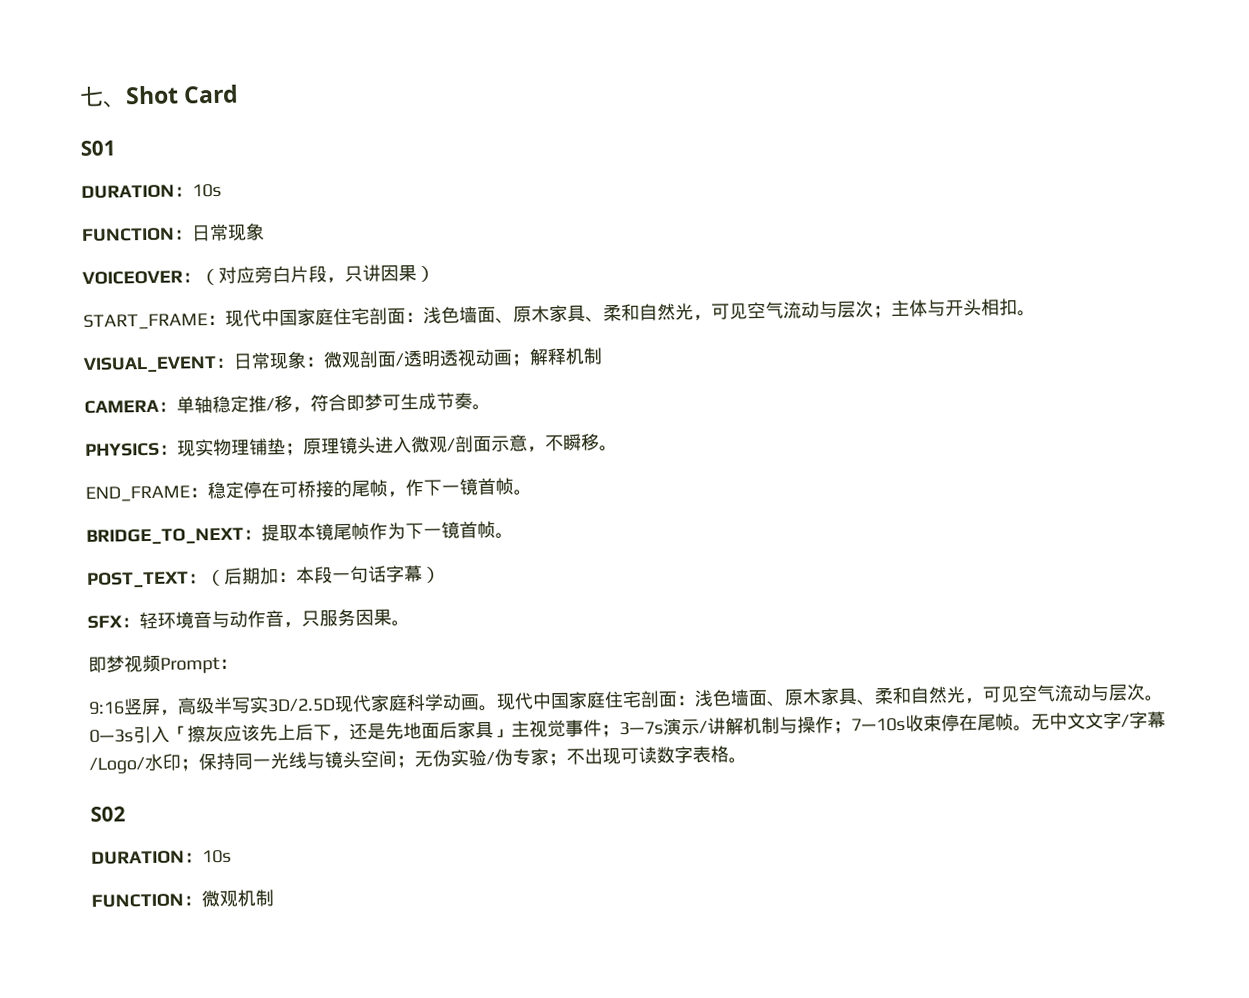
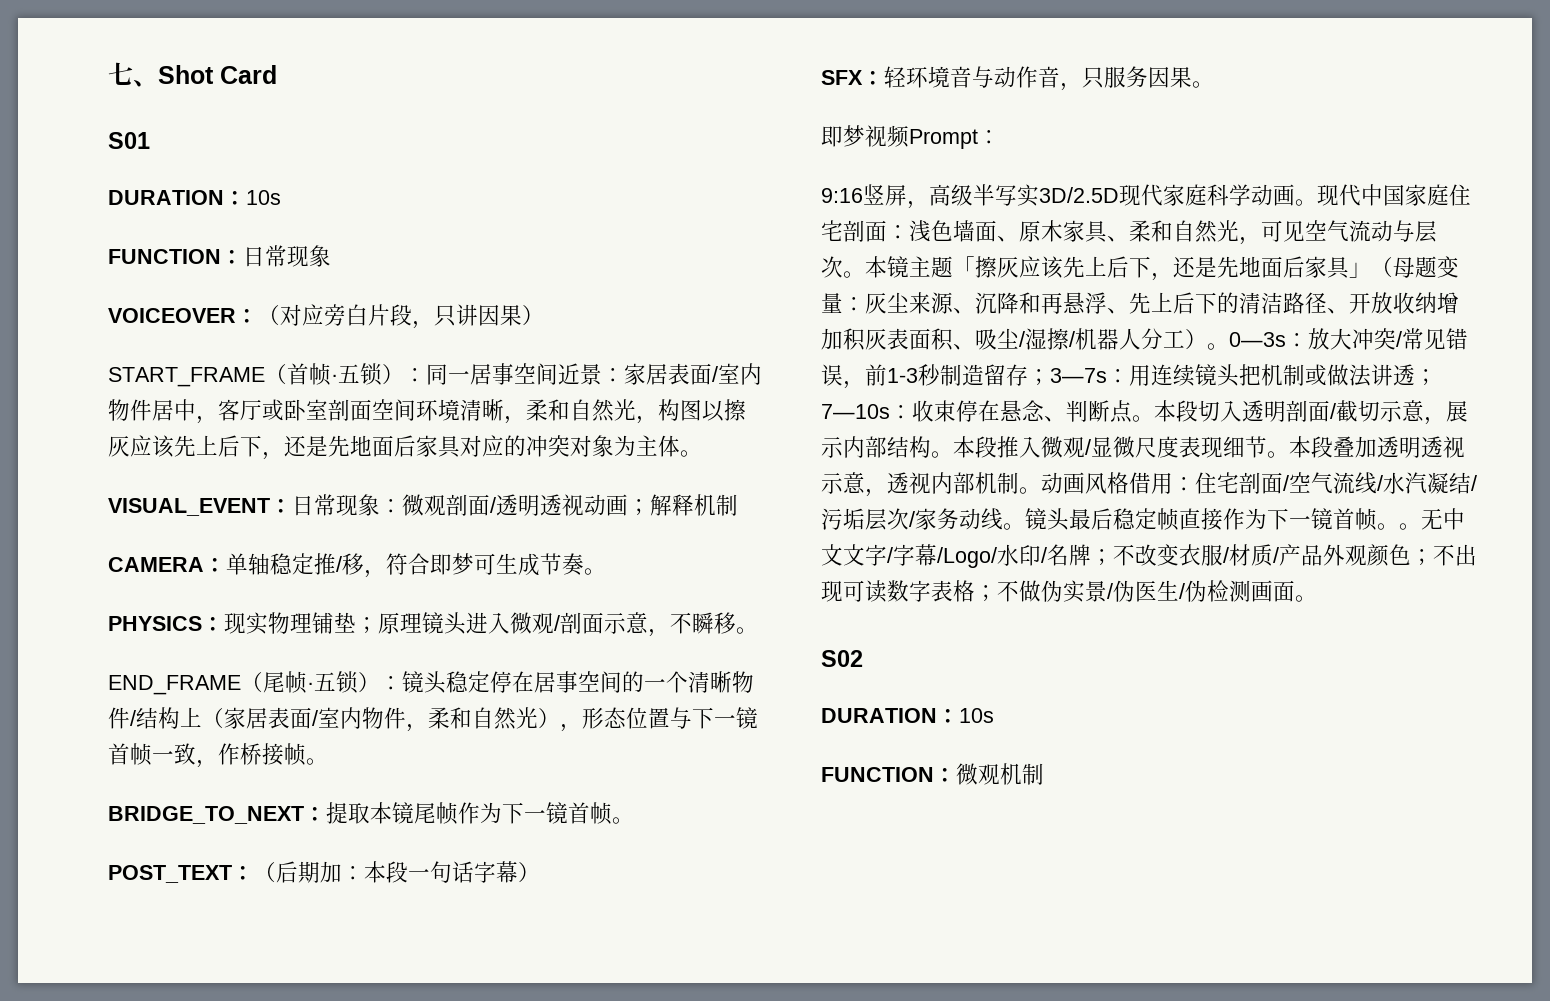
- START_FRAME：现代中国家庭住宅剖面：浅色墙面、原木家具、柔和自然光，可见空气流动与层次；主体与开头相扣。
+ START_FRAME（首帧·五锁）：同一居事空间近景：家居表面/室内物件居中，客厅或卧室剖面空间环境清晰，柔和自然光，构图以擦灰应该先上后下，还是先地面后家具对应的冲突对象为主体。
- END_FRAME：稳定停在可桥接的尾帧，作下一镜首帧。
+ END_FRAME（尾帧·五锁）：镜头稳定停在居事空间的一个清晰物件/结构上（家居表面/室内物件，柔和自然光），形态位置与下一镜首帧一致，作桥接帧。
- 0—3s引入「擦灰应该先上后下，还是先地面后家具」主视觉事件；3—7s演示/讲解机制与操作；7—10s收束停在尾帧。
+ 本镜主题「擦灰应该先上后下，还是先地面后家具」（母题变量：灰尘来源、沉降和再悬浮、先上后下的清洁路径、开放收纳增加积灰表面积、吸尘/湿擦/机器人分工）。0—3s：放大冲突/常见错误，前1-3秒制造留存；3—7s：用连续镜头把机制或做法讲透；7—10s：收束停在悬念、判断点。本段切入透明剖面/截切示意，展示内部结构。本段推入微观/显微尺度表现细节。本段叠加透明透视示意，透视内部机制。动画风格借用：住宅剖面/空气流线/水汽凝结/污垢层次/家务动线。镜头最后稳定帧直接作为下一镜首帧。。
- 无中文文字/字幕/Logo/水印；保持同一光线与镜头空间；无伪实验/伪专家；不出现可读数字表格。
+ 无中文文字/字幕/Logo/水印/名牌；不改变衣服/材质/产品外观颜色；不出现可读数字表格；不做伪实景/伪医生/伪检测画面。

